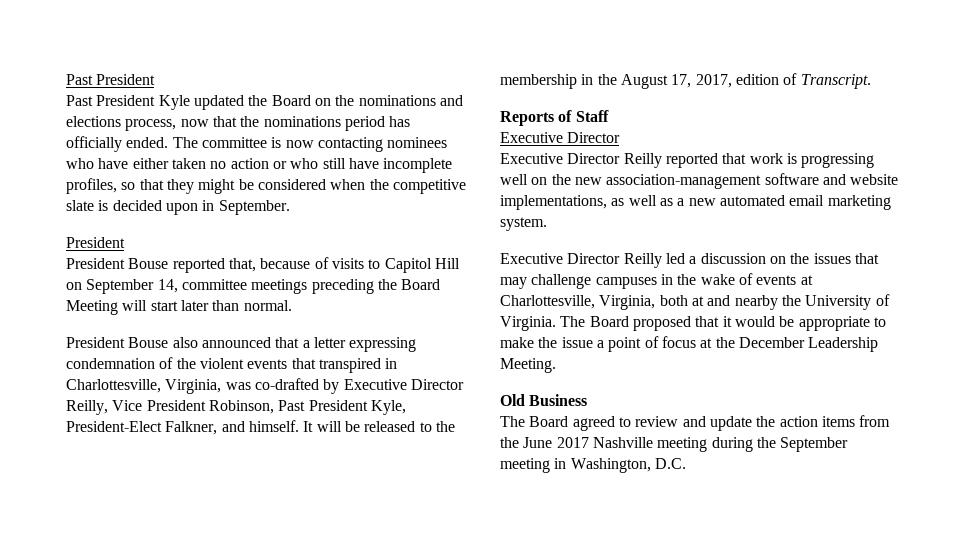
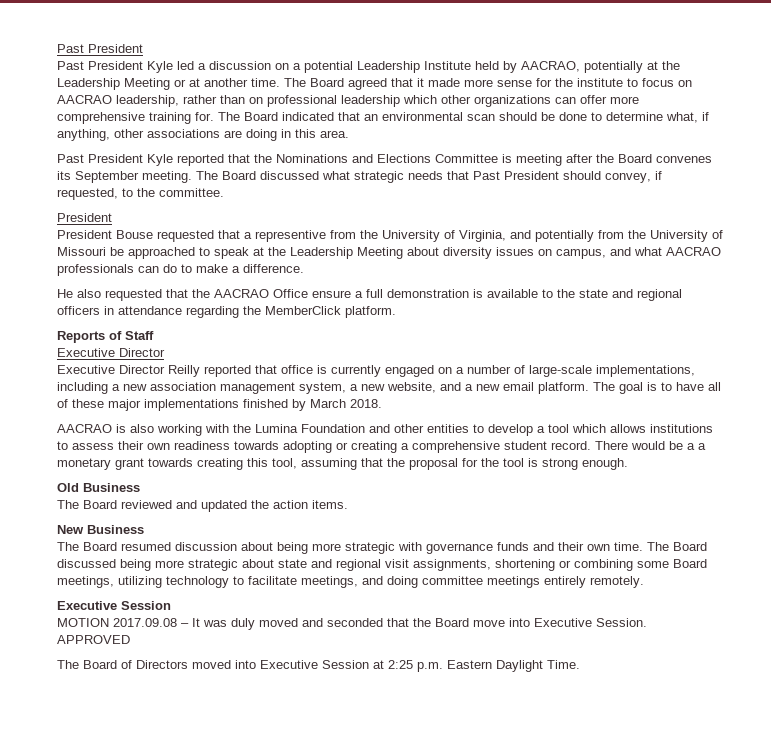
- Past President Kyle updated the Board on the nominations and elections process, now that the nominations period has officially ended. The committee is now contacting nominees who have either taken no action or who still have incomplete profiles, so that they might be considered when the competitive slate is decided upon in September.
+ Past President Kyle led a discussion on a potential Leadership Institute held by AACRAO, potentially at the Leadership Meeting or at another time. The Board agreed that it made more sense for the institute to focus on AACRAO leadership, rather than on professional leadership which other organizations can offer more comprehensive training for. The Board indicated that an environmental scan should be done to determine what, if anything, other associations are doing in this area.
+ Past President Kyle reported that the Nominations and Elections Committee is meeting after the Board convenes its September meeting. The Board discussed what strategic needs that Past President should convey, if requested, to the committee.
  President
- President Bouse reported that, because of visits to Capitol Hill on September 14, committee meetings preceding the Board Meeting will start later than normal.
- President Bouse also announced that a letter expressing condemnation of the violent events that transpired in Charlottesville, Virginia, was co-drafted by Executive Director Reilly, Vice President Robinson, Past President Kyle, President-Elect Falkner, and himself. It will be released to the membership in the August 17, 2017, edition of Transcript.
+ President Bouse requested that a representive from the University of Virginia, and potentially from the University of Missouri be approached to speak at the Leadership Meeting about diversity issues on campus, and what AACRAO professionals can do to make a difference.
+ He also requested that the AACRAO Office ensure a full demonstration is available to the state and regional officers in attendance regarding the MemberClick platform.
- Executive Director Reilly reported that work is progressing well on the new association-management software and website implementations, as well as a new automated email marketing system.
- Executive Director Reilly led a discussion on the issues that may challenge campuses in the wake of events at Charlottesville, Virginia, both at and nearby the University of Virginia. The Board proposed that it would be appropriate to make the issue a point of focus at the December Leadership Meeting.
+ Executive Director Reilly reported that office is currently engaged on a number of large-scale implementations, including a new association management system, a new website, and a new email platform. The goal is to have all of these major implementations finished by March 2018.
+ AACRAO is also working with the Lumina Foundation and other entities to develop a tool which allows institutions to assess their own readiness towards adopting or creating a comprehensive student record. There would be a a monetary grant towards creating this tool, assuming that the proposal for the tool is strong enough.
  Old Business
- The Board agreed to review and update the action items from the June 2017 Nashville meeting during the September meeting in Washington, D.C.
+ The Board reviewed and updated the action items.
+ New Business
+ The Board resumed discussion about being more strategic with governance funds and their own time. The Board discussed being more strategic about state and regional visit assignments, shortening or combining some Board meetings, utilizing technology to facilitate meetings, and doing committee meetings entirely remotely.
+ Executive Session
+ MOTION 2017.09.08 – It was duly moved and seconded that the Board move into Executive Session. APPROVED
+ The Board of Directors moved into Executive Session at 2:25 p.m. Eastern Daylight Time.

